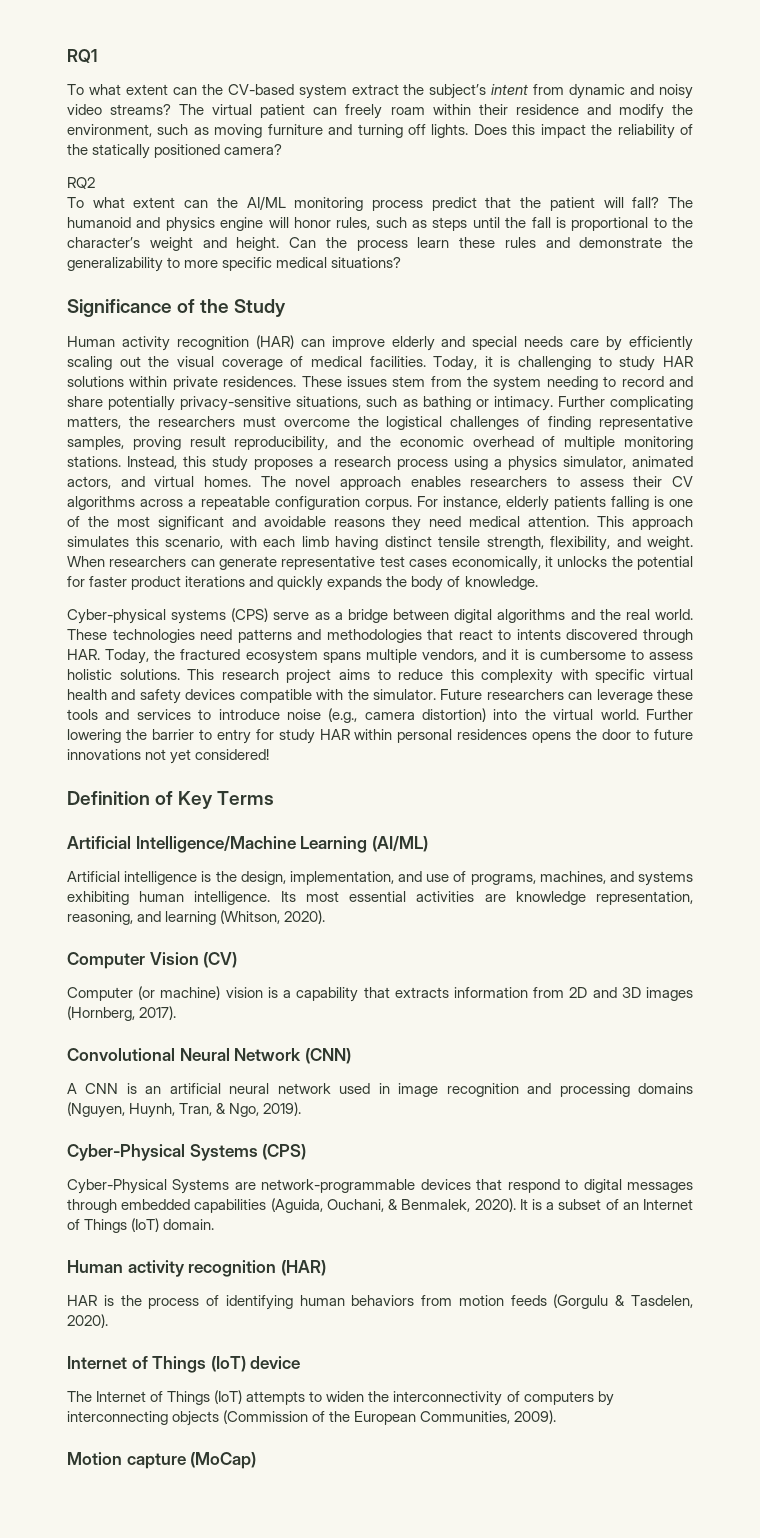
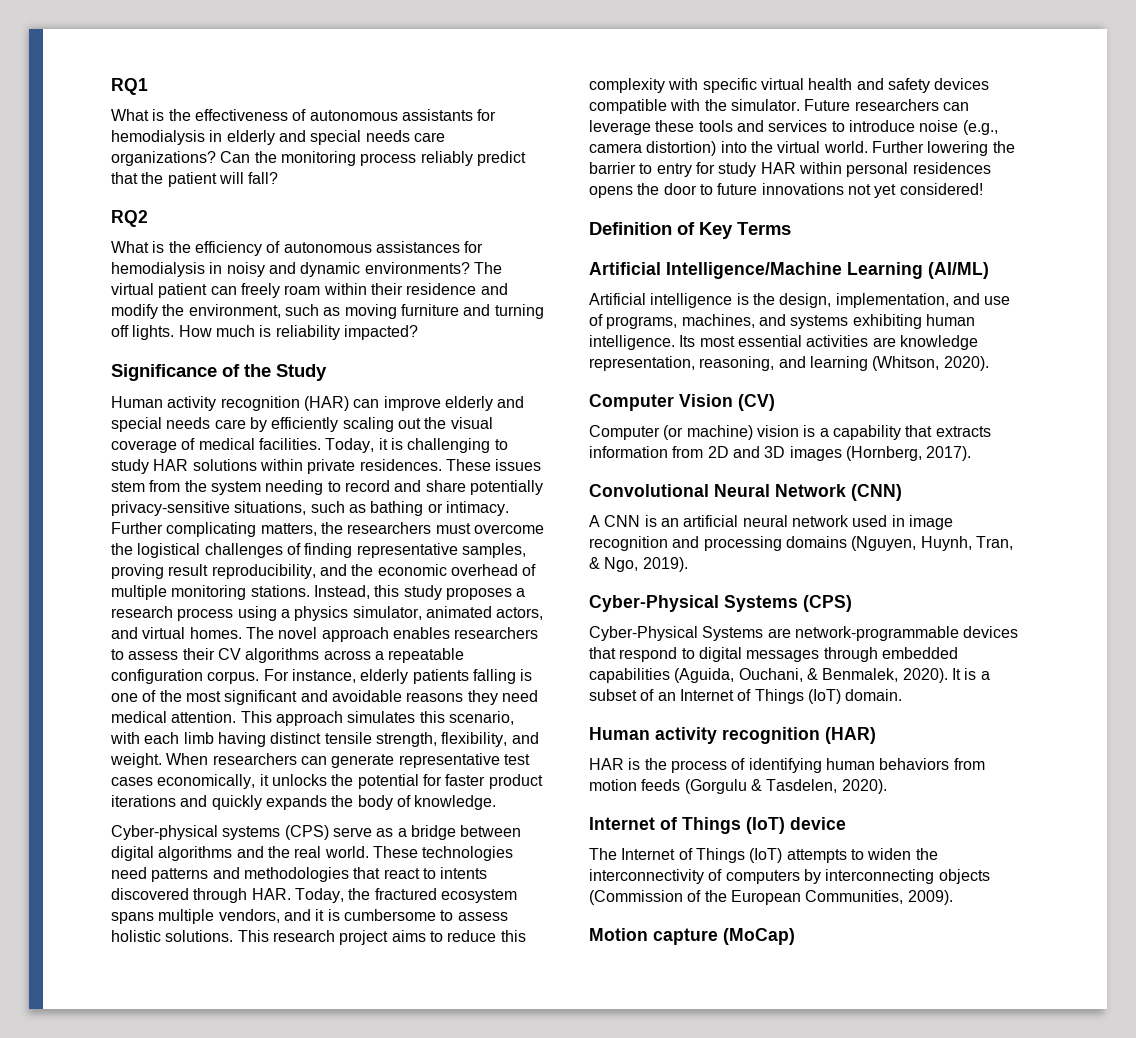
- To what extent can the CV-based system extract the subject’s intent from dynamic and noisy video streams?
+ What is the effectiveness of autonomous assistants for hemodialysis in elderly and special needs care organizations? Can the monitoring process reliably predict that the patient will fall?
+ RQ2
+ What is the efficiency of autonomous assistances for hemodialysis in noisy and dynamic environments?
- Does this impact the reliability of the statically positioned camera?
- RQ2
- To what extent can the AI/ML monitoring process predict that the patient will fall? The humanoid and physics engine will honor rules, such as steps until the fall is proportional to the character’s weight and height. Can the process learn these rules and demonstrate the generalizability to more specific medical situations?
+ How much is reliability impacted?

